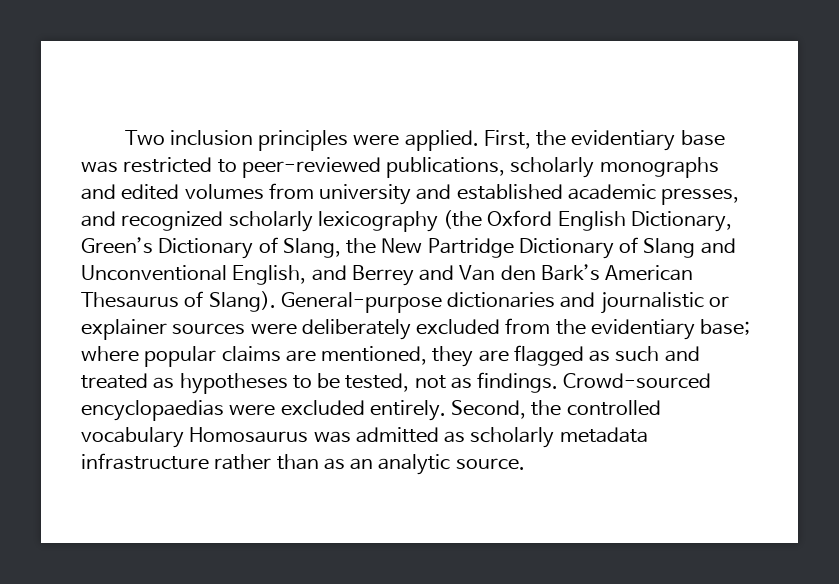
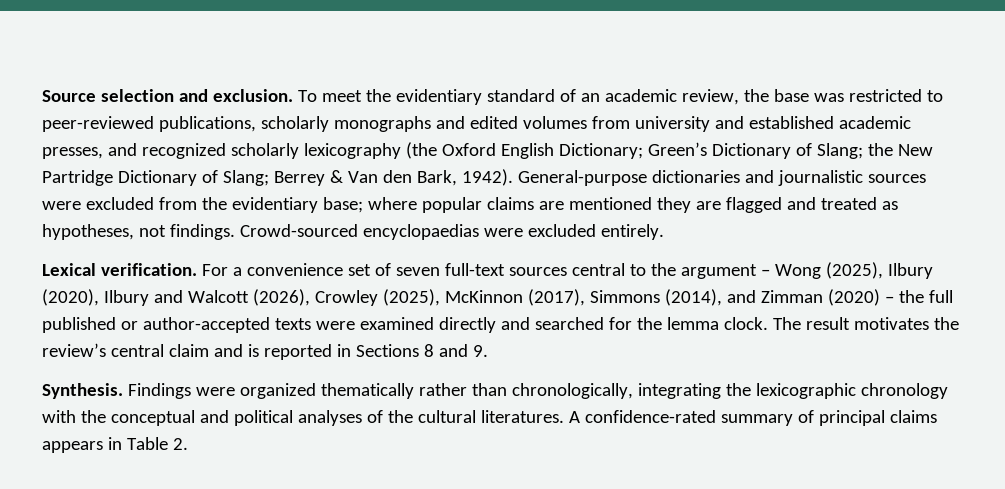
- Two inclusion principles were applied. First, the evidentiary base was restricted to peer-reviewed publications, scholarly monographs and edited volumes from university and established academic presses, and recognized scholarly lexicography (the Oxford English Dictionary, Green’s Dictionary of Slang, the New Partridge Dictionary of Slang and Unconventional English, and Berrey and Van den Bark’s American Thesaurus of Slang).
+ Source selection and exclusion. To meet the evidentiary standard of an academic review, the base was restricted to peer-reviewed publications, scholarly monographs and edited volumes from university and established academic presses, and recognized scholarly lexicography (the Oxford English Dictionary; Green’s Dictionary of Slang; the New Partridge Dictionary of Slang; Berrey & Van den Bark, 1942).
- General-purpose dictionaries and journalistic or explainer sources were deliberately excluded from the evidentiary base; where popular claims are mentioned, they are flagged as such and treated as hypotheses to be tested, not as findings.
+ General-purpose dictionaries and journalistic sources were excluded from the evidentiary base; where popular claims are mentioned they are flagged and treated as hypotheses, not findings.
- Crowd-sourced encyclopaedias were excluded entirely. Second, the controlled vocabulary Homosaurus was admitted as scholarly metadata infrastructure rather than as an analytic source.
+ Crowd-sourced encyclopaedias were excluded entirely.
+ Lexical verification. For a convenience set of seven full-text sources central to the argument – Wong (2025), Ilbury (2020), Ilbury and Walcott (2026), Crowley (2025), McKinnon (2017), Simmons (2014), and Zimman (2020) – the full published or author-accepted texts were examined directly and searched for the lemma clock. The result motivates the review’s central claim and is reported in Sections 8 and 9.
+ Synthesis. Findings were organized thematically rather than chronologically, integrating the lexicographic chronology with the conceptual and political analyses of the cultural literatures. A confidence-rated summary of principal claims appears in Table 2.

